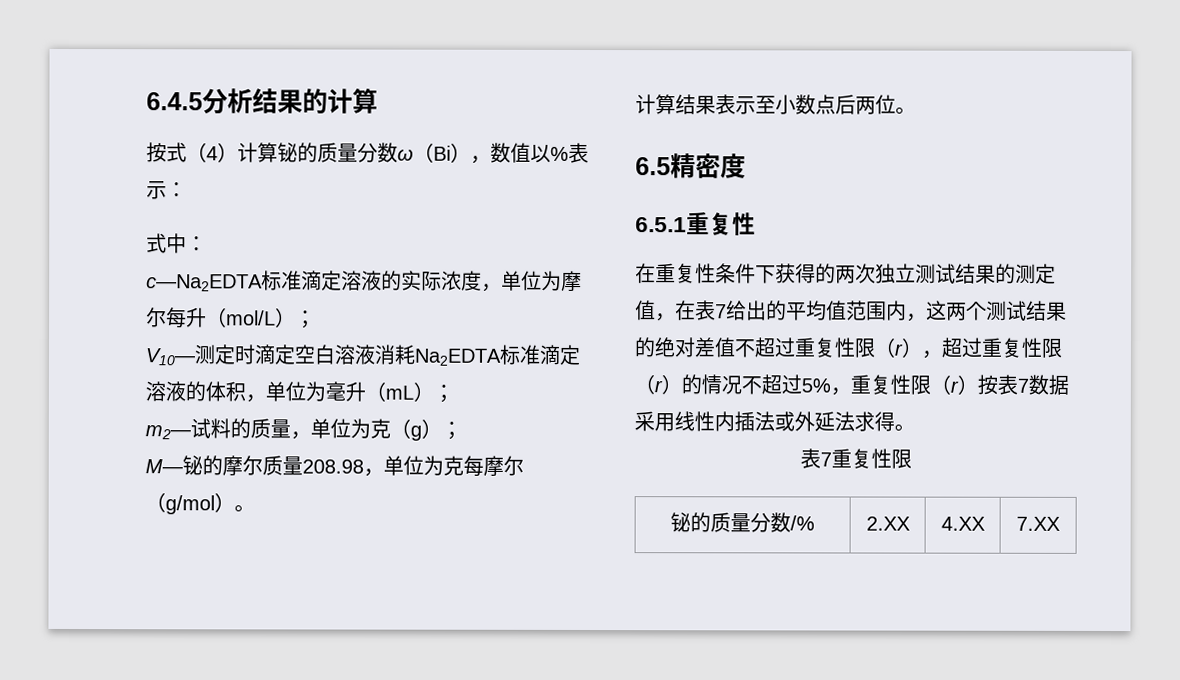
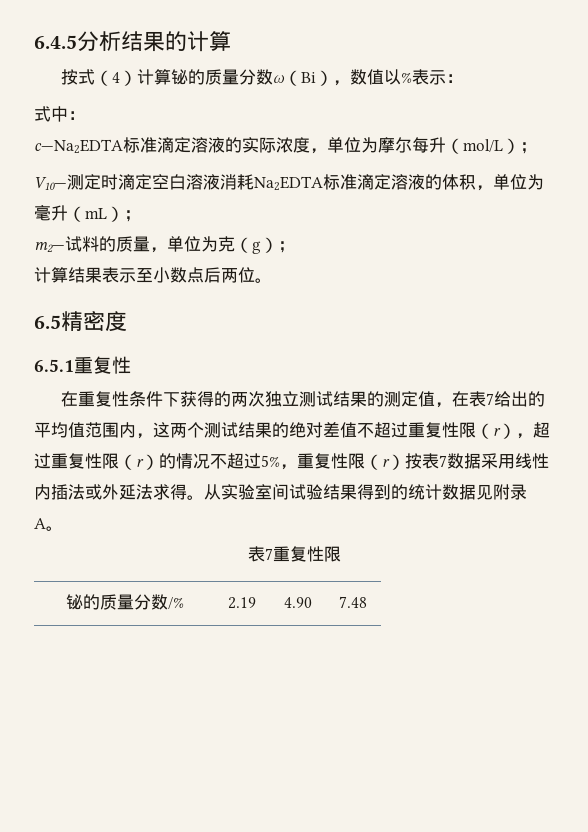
- M—铋的摩尔质量208.98，单位为克每摩尔（g/mol）。
+ 从实验室间试验结果得到的统计数据见附录A。
- 铋的质量分数/% | 2.XX | 4.XX | 7.XX
+ 铋的质量分数/% | 2.19 | 4.90 | 7.48

